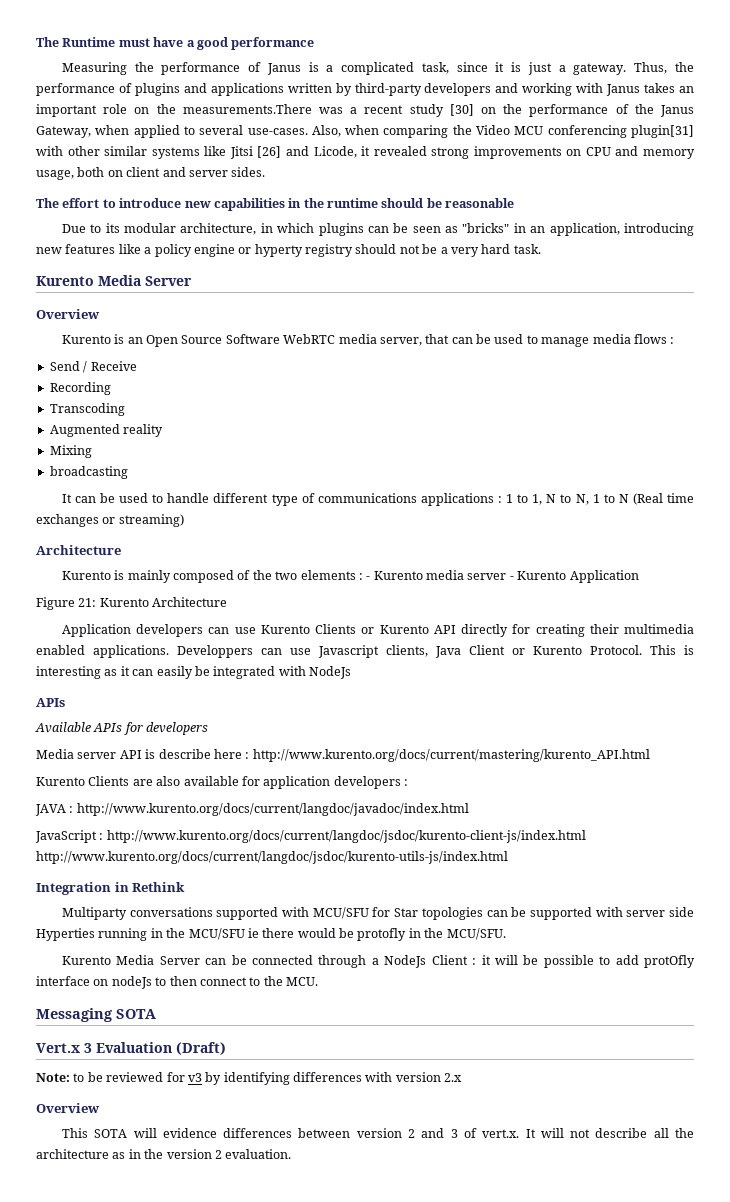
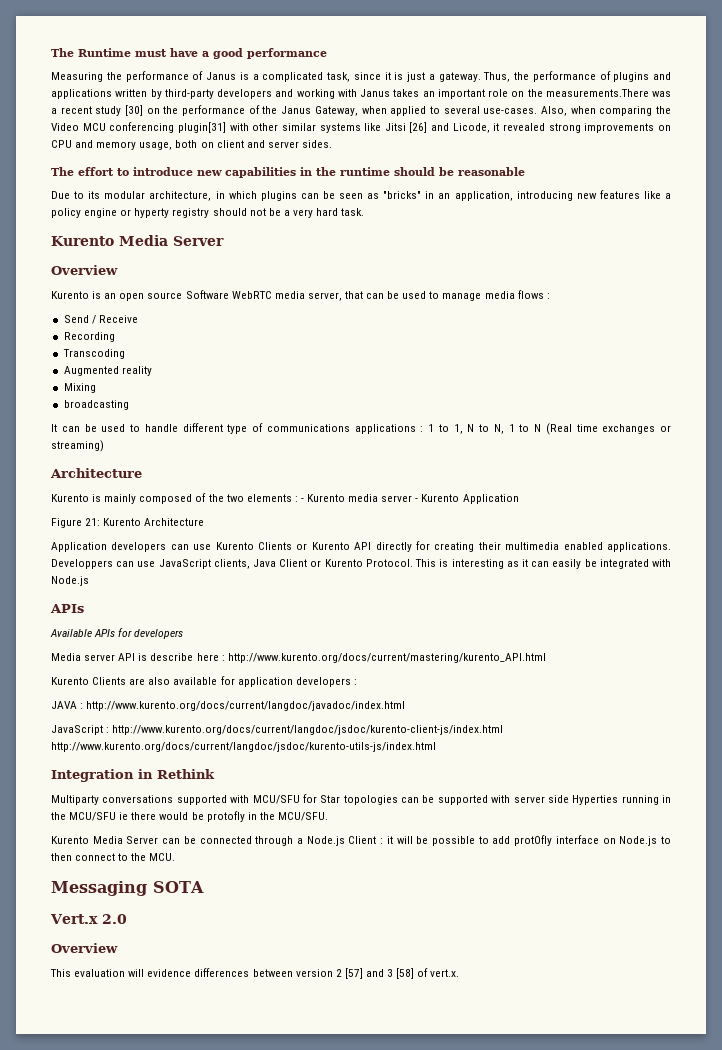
- Kurento is an Open Source Software WebRTC media server, that can be used to manage media flows :
+ Kurento is an open source Software WebRTC media server, that can be used to manage media flows :
- Developpers can use Javascript clients, Java Client or Kurento Protocol.
+ Developpers can use JavaScript clients, Java Client or Kurento Protocol.
- This is interesting as it can easily be integrated with NodeJs
+ This is interesting as it can easily be integrated with Node.js
- Kurento Media Server can be connected through a NodeJs Client : it will be possible to add protOfly interface on nodeJs to then connect to the MCU.
+ Kurento Media Server can be connected through a Node.js Client : it will be possible to add protOfly interface on Node.js to then connect to the MCU.
- Vert.x 3 Evaluation (Draft)
- Note: to be reviewed for v3 by identifying differences with version 2.x
+ Vert.x 2.0
- This SOTA will evidence differences between version 2 and 3 of vert.x. It will not describe all the architecture as in the version 2 evaluation.
+ This evaluation will evidence differences between version 2 [57] and 3 [58] of vert.x.

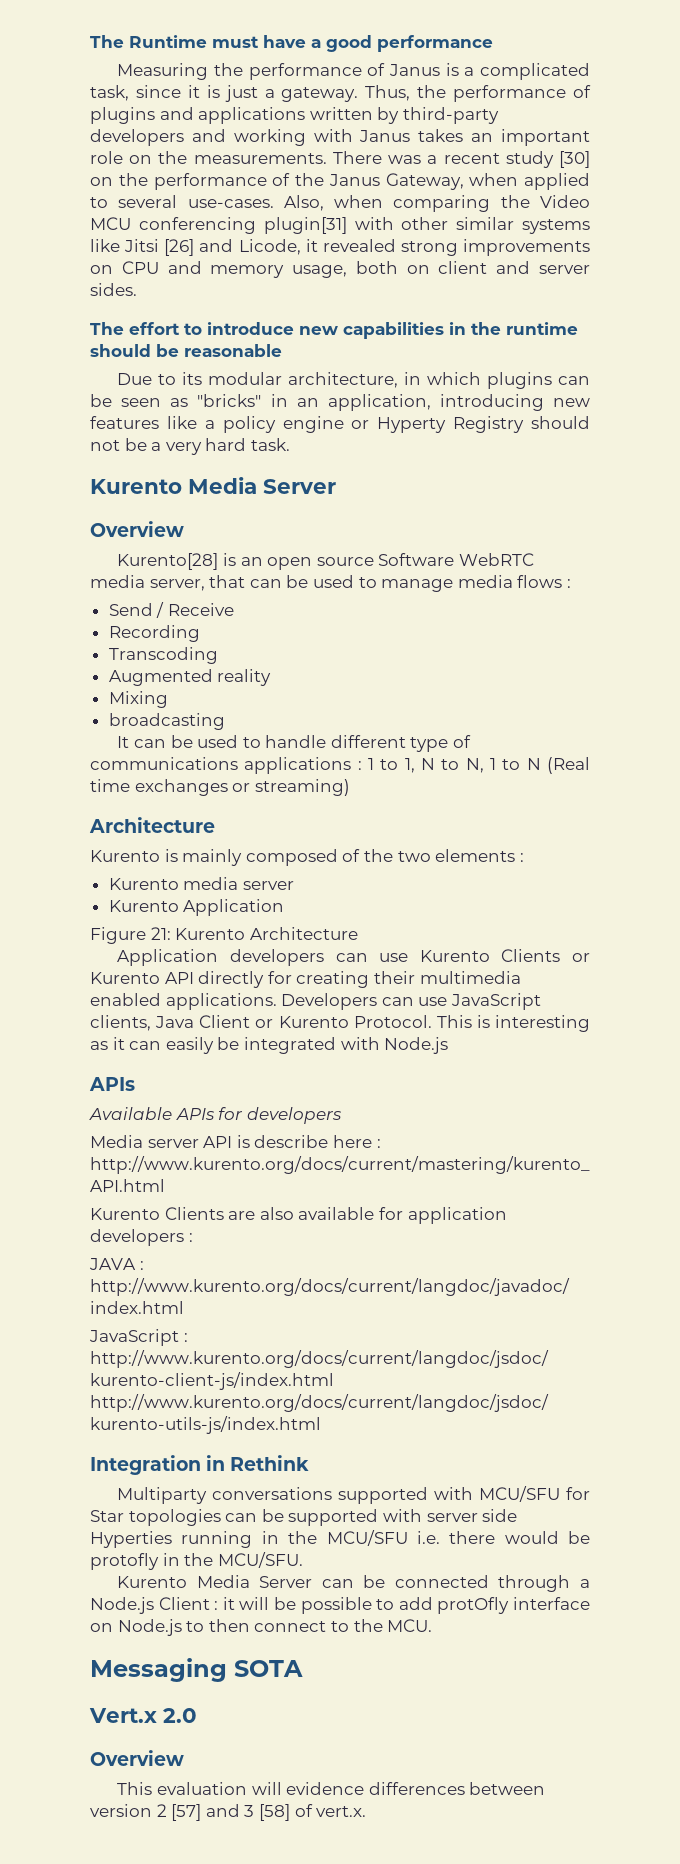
- Thus, the performance of plugins and applications written by third-party developers and working with Janus takes an important role on the measurements.There was a recent study [30] on the performance of the Janus Gateway, when applied to several use-cases.
+ Thus, the performance of plugins and applications written by third-party developers and working with Janus takes an important role on the measurements. There was a recent study [30] on the performance of the Janus Gateway, when applied to several use-cases.
- Due to its modular architecture, in which plugins can be seen as "bricks" in an application, introducing new features like a policy engine or hyperty registry should not be a very hard task.
+ Due to its modular architecture, in which plugins can be seen as "bricks" in an application, introducing new features like a policy engine or Hyperty Registry should not be a very hard task.
- Kurento is an open source Software WebRTC media server, that can be used to manage media flows :
+ Kurento[28] is an open source Software WebRTC media server, that can be used to manage media flows :
- Kurento is mainly composed of the two elements : - Kurento media server - Kurento Application
+ Kurento is mainly composed of the two elements :
+ Kurento media server
+ Kurento Application
- Developpers can use JavaScript clients, Java Client or Kurento Protocol.
+ Developers can use JavaScript clients, Java Client or Kurento Protocol.
- Multiparty conversations supported with MCU/SFU for Star topologies can be supported with server side Hyperties running in the MCU/SFU ie there would be protofly in the MCU/SFU.
+ Multiparty conversations supported with MCU/SFU for Star topologies can be supported with server side Hyperties running in the MCU/SFU i.e. there would be protofly in the MCU/SFU.

